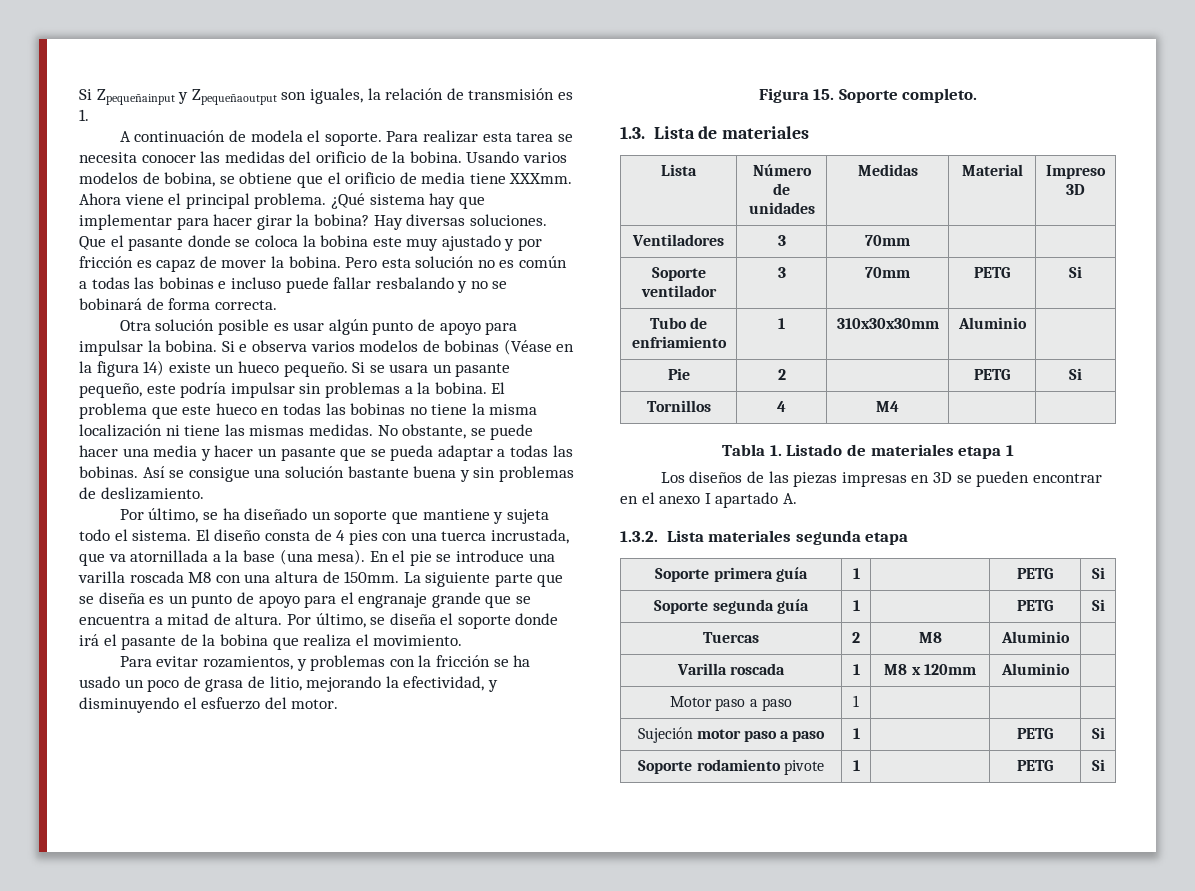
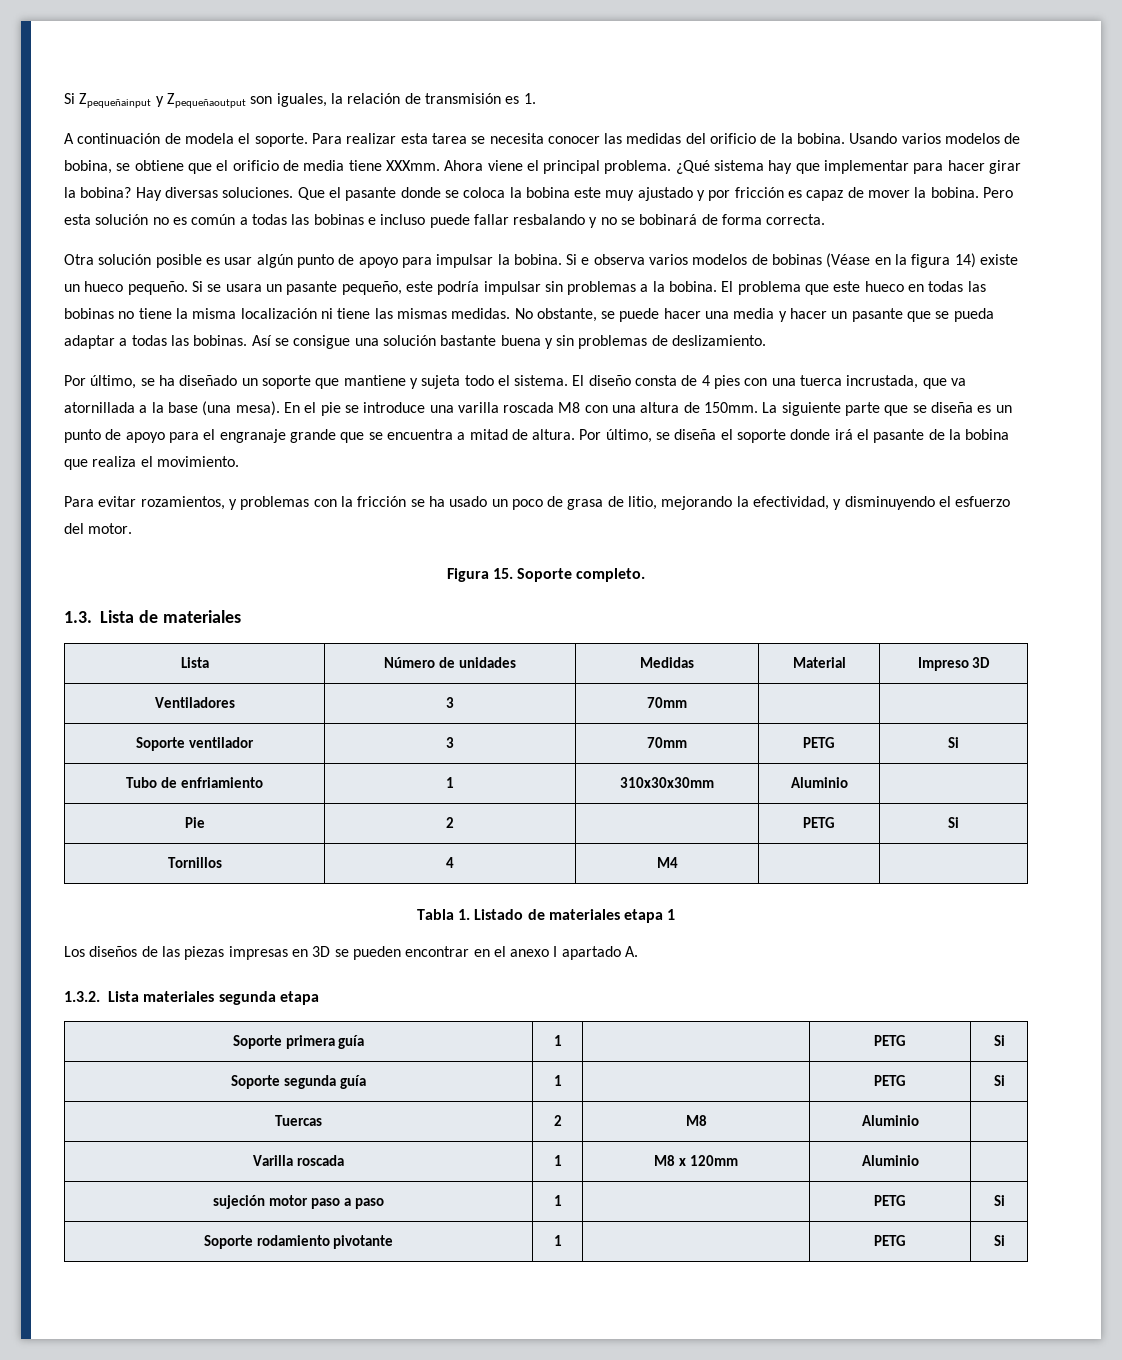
- Motor paso a paso | 1 | | |
- Sujeción motor paso a paso | 1 | | PETG | Si
+ sujeción motor paso a paso | 1 | | PETG | Si
- Soporte rodamiento pivote | 1 | | PETG | Si
+ Soporte rodamiento pivotante | 1 | | PETG | Si

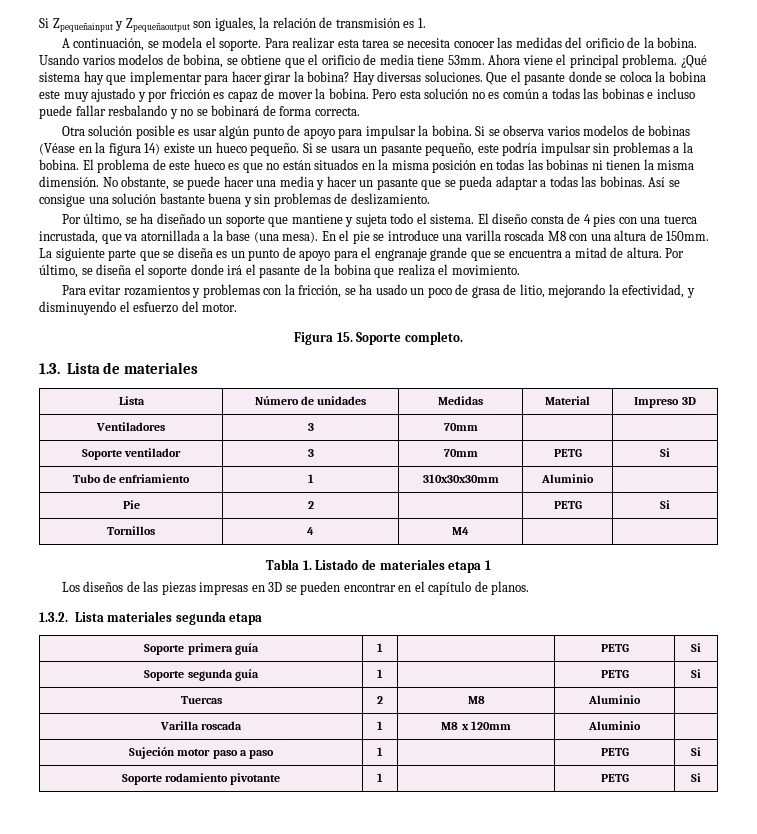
- A continuación de modela el soporte.
+ A continuación, se modela el soporte.
- Usando varios modelos de bobina, se obtiene que el orificio de media tiene XXXmm.
+ Usando varios modelos de bobina, se obtiene que el orificio de media tiene 53mm.
- Si e observa varios modelos de bobinas (Véase en la figura 14) existe un hueco pequeño.
+ Si se observa varios modelos de bobinas (Véase en la figura 14) existe un hueco pequeño.
- El problema que este hueco en todas las bobinas no tiene la misma localización ni tiene las mismas medidas.
+ El problema de este hueco es que no están situados en la misma posición en todas las bobinas ni tienen la misma dimensión.
- Para evitar rozamientos, y problemas con la fricción se ha usado un poco de grasa de litio, mejorando la efectividad, y disminuyendo el esfuerzo del motor.
+ Para evitar rozamientos y problemas con la fricción, se ha usado un poco de grasa de litio, mejorando la efectividad, y disminuyendo el esfuerzo del motor.
- Los diseños de las piezas impresas en 3D se pueden encontrar en el anexo I apartado A.
+ Los diseños de las piezas impresas en 3D se pueden encontrar en el capítulo de planos.
- sujeción motor paso a paso | 1 | | PETG | Si
+ Sujeción motor paso a paso | 1 | | PETG | Si

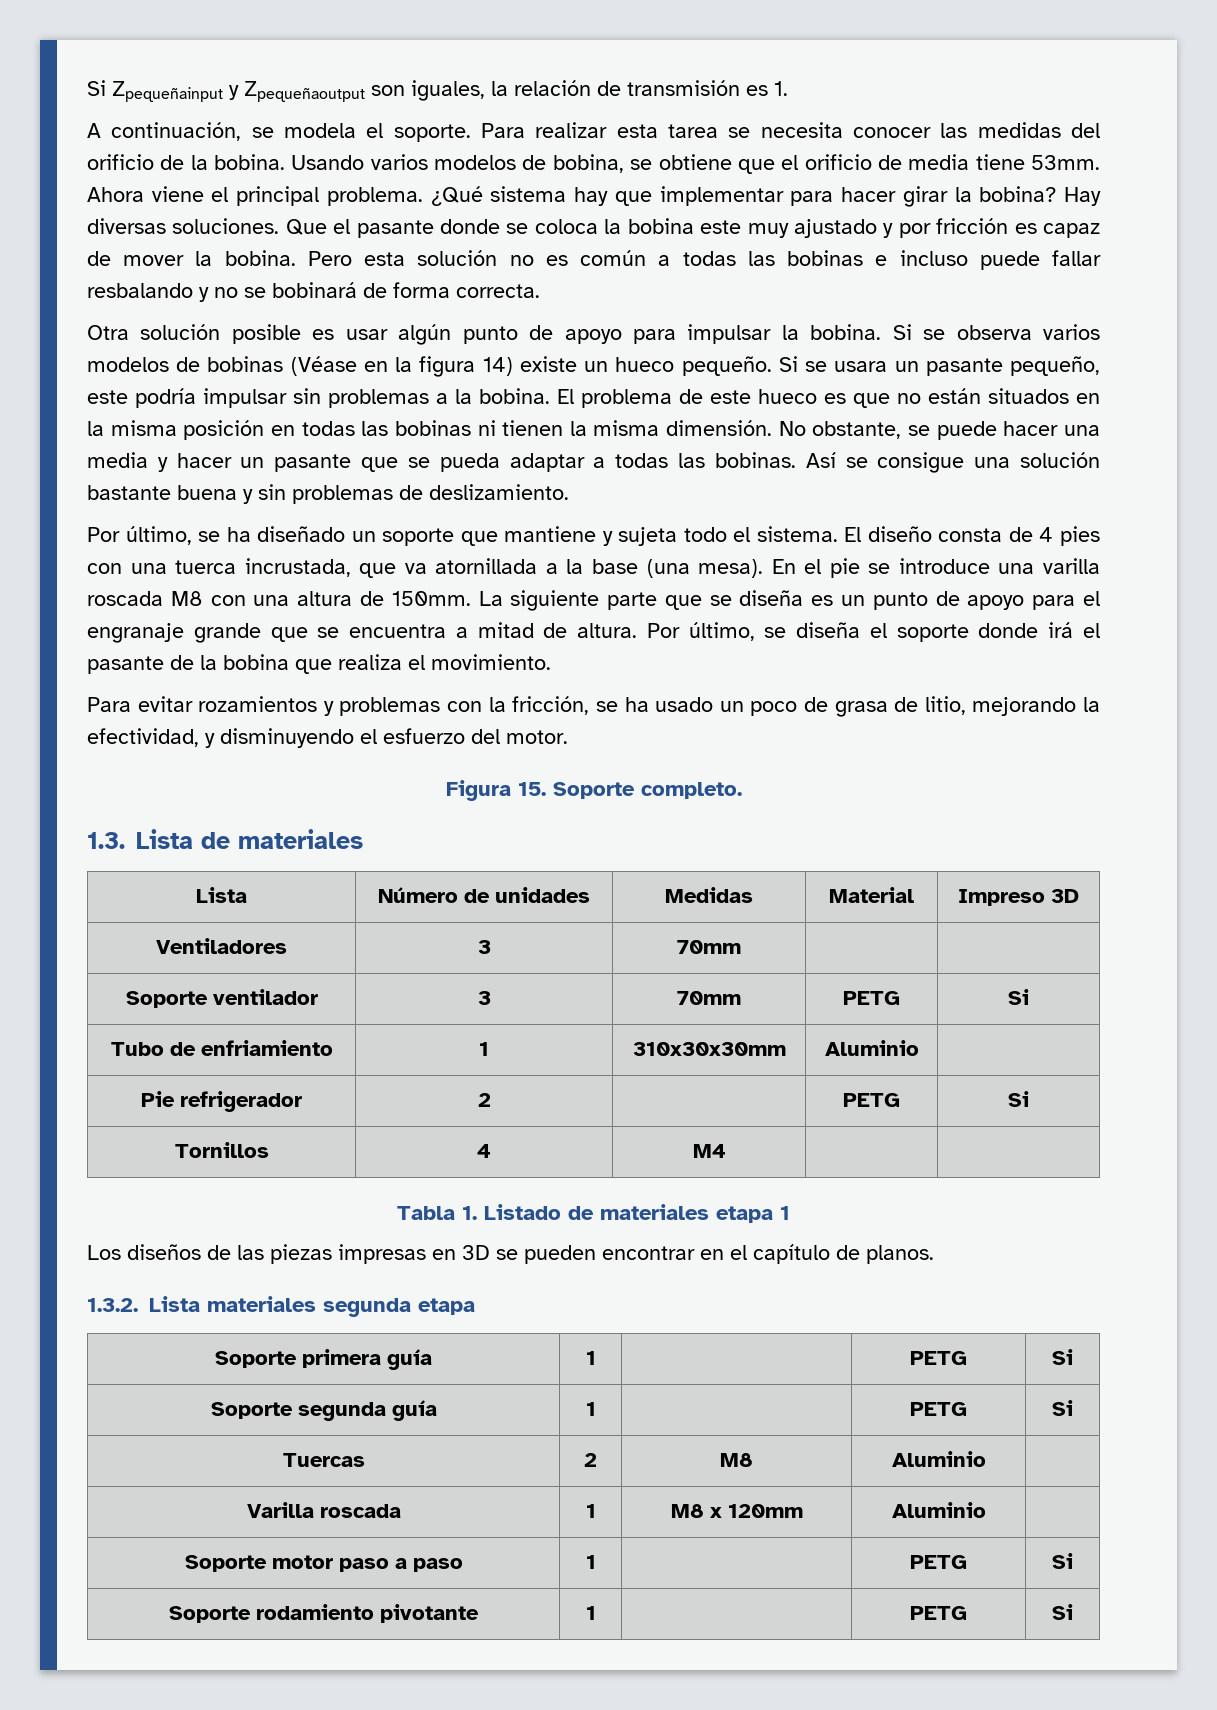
- Pie | 2 | | PETG | Si
+ Pie refrigerador | 2 | | PETG | Si
- Sujeción motor paso a paso | 1 | | PETG | Si
+ Soporte motor paso a paso | 1 | | PETG | Si

